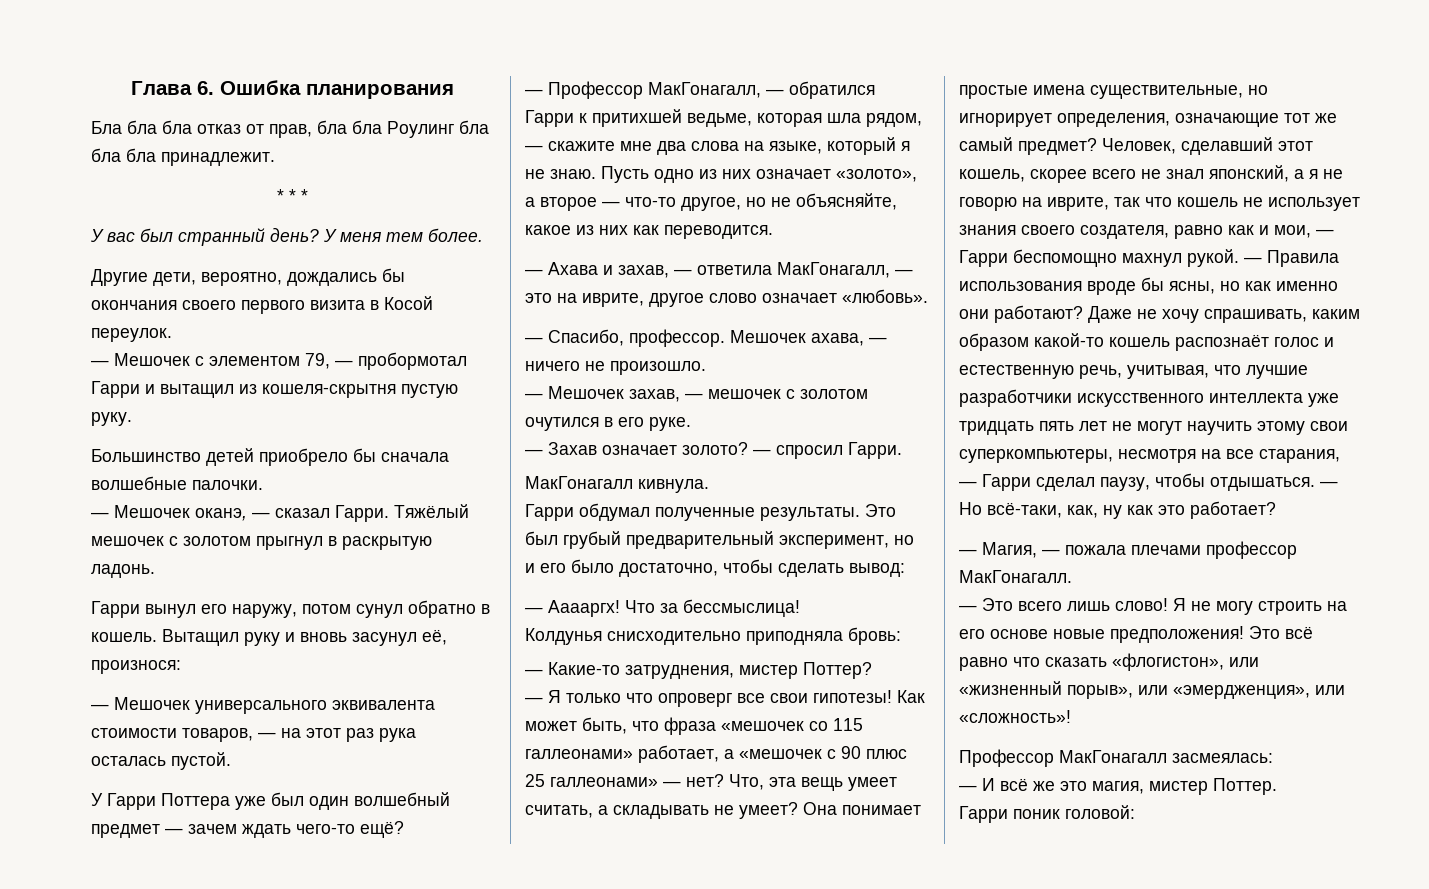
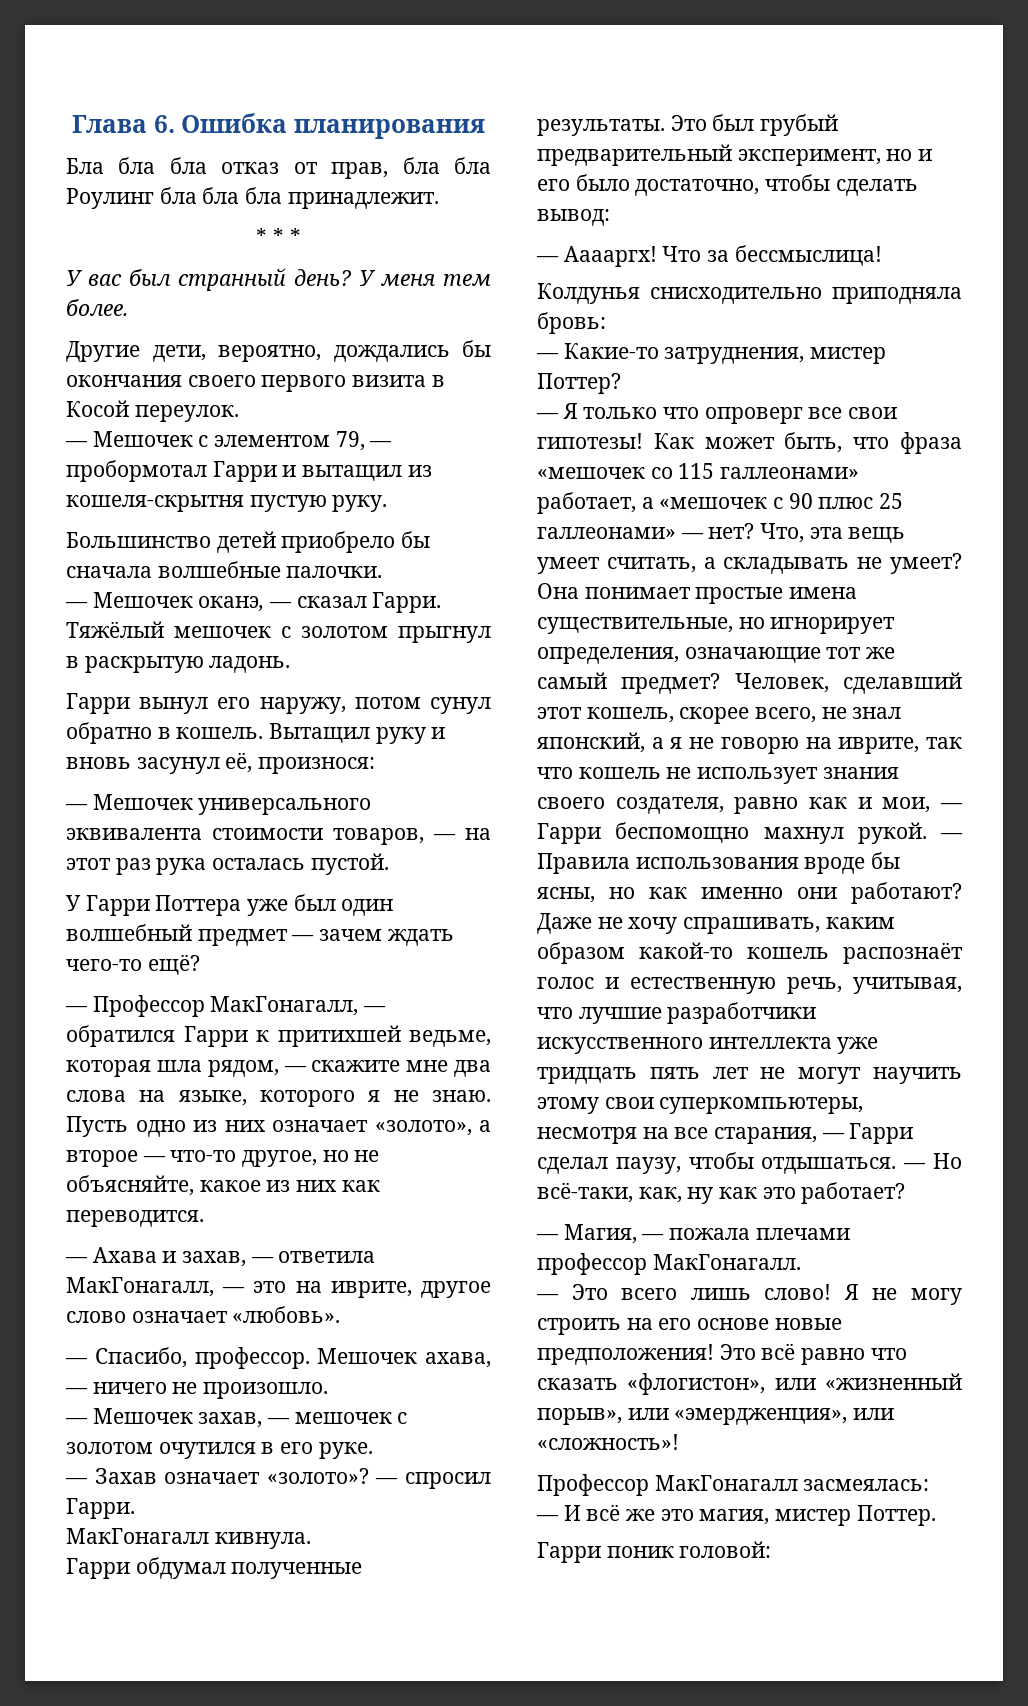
- — Профессор МакГонагалл, — обратился Гарри к притихшей ведьме, которая шла рядом, — скажите мне два слова на языке, который я не знаю.
+ — Профессор МакГонагалл, — обратился Гарри к притихшей ведьме, которая шла рядом, — скажите мне два слова на языке, которого я не знаю.
- — Захав означает золото?
+ — Захав означает «золото»?
- Человек, сделавший этот кошель, скорее всего не знал японский, а я не говорю на иврите, так что кошель не использует знания своего создателя, равно как и мои, — Гарри беспомощно махнул рукой.
+ Человек, сделавший этот кошель, скорее всего, не знал японский, а я не говорю на иврите, так что кошель не использует знания своего создателя, равно как и мои, — Гарри беспомощно махнул рукой.

